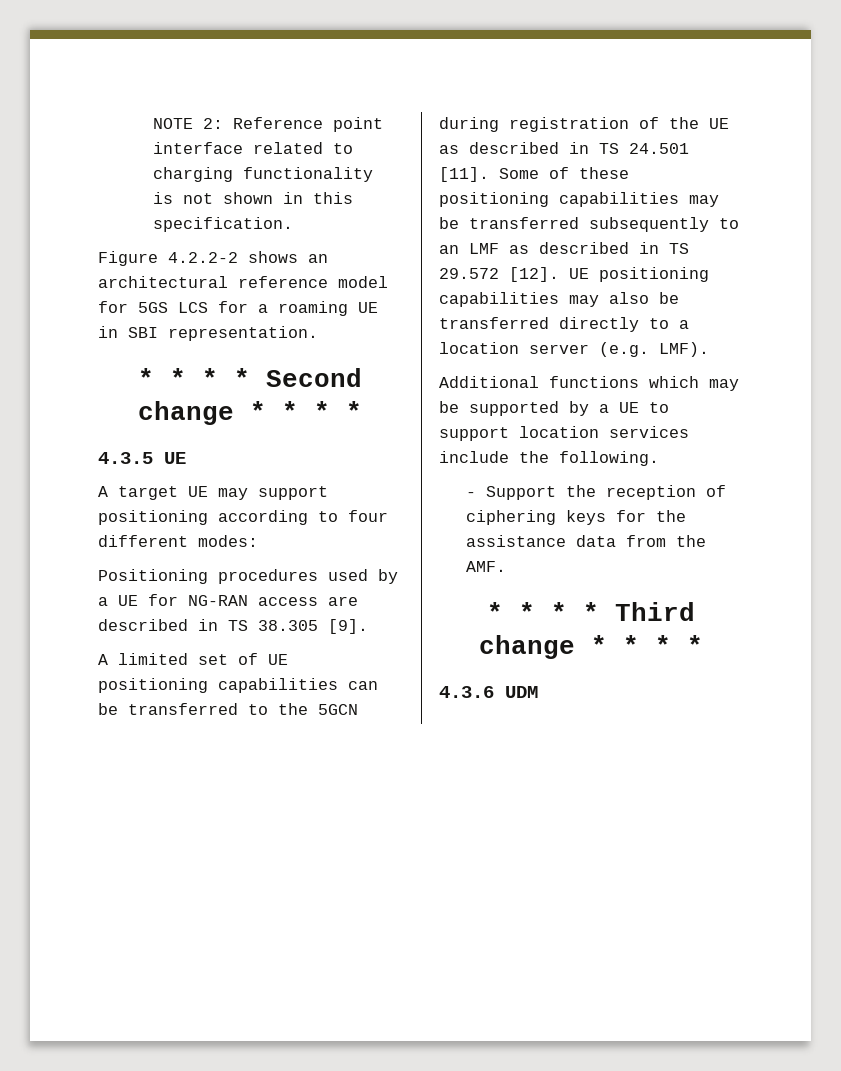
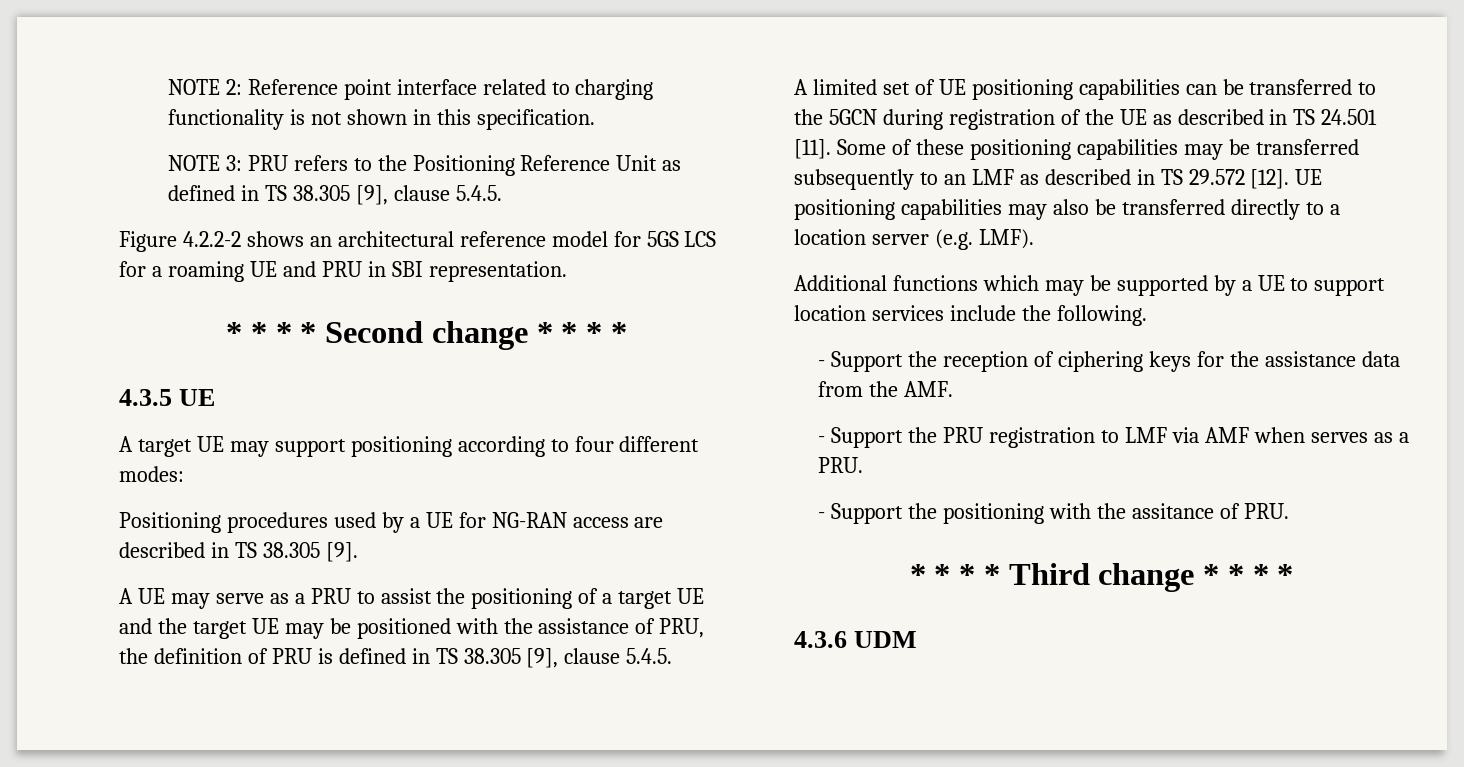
+ NOTE 3: PRU refers to the Positioning Reference Unit as defined in TS 38.305 [9], clause 5.4.5.
- Figure 4.2.2-2 shows an architectural reference model for 5GS LCS for a roaming UE in SBI representation.
+ Figure 4.2.2-2 shows an architectural reference model for 5GS LCS for a roaming UE and PRU in SBI representation.
+ A UE may serve as a PRU to assist the positioning of a target UE and the target UE may be positioned with the assistance of PRU, the definition of PRU is defined in TS 38.305 [9], clause 5.4.5.
+ - Support the PRU registration to LMF via AMF when serves as a PRU.
+ - Support the positioning with the assitance of PRU.

